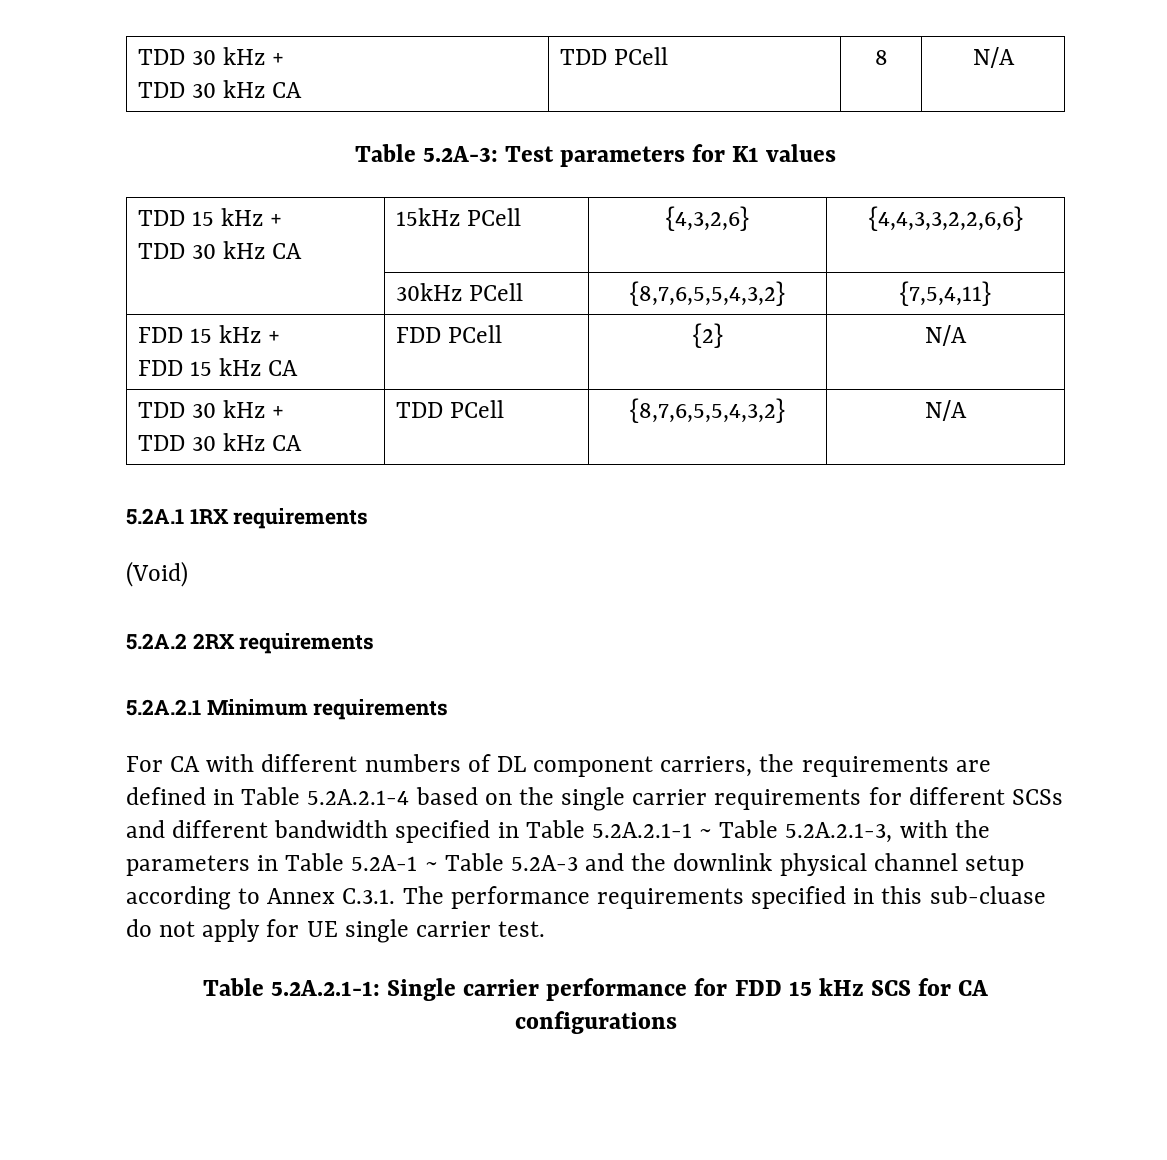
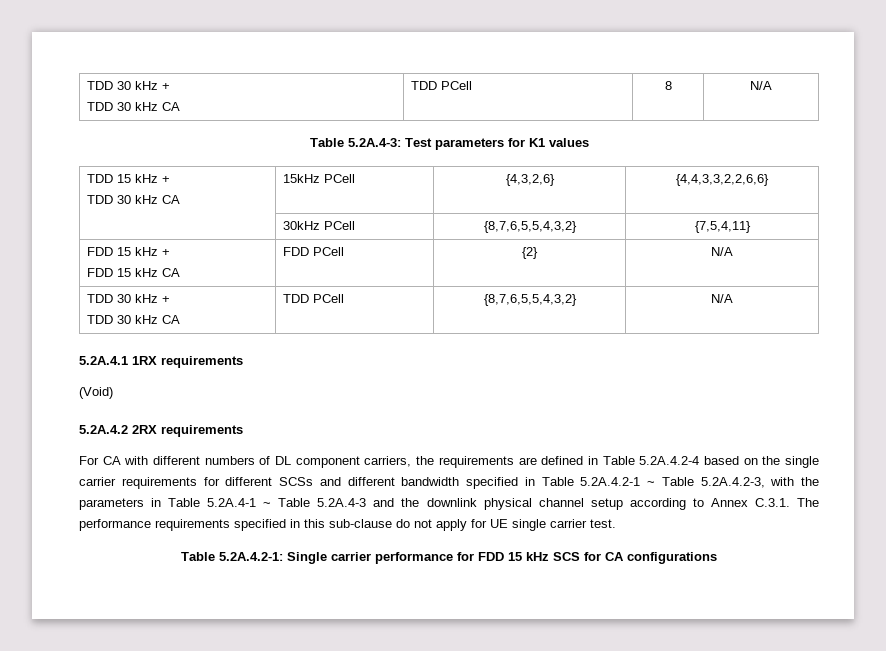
- Table 5.2A-3: Test parameters for K1 values
+ Table 5.2A.4-3: Test parameters for K1 values
- 5.2A.1 1RX requirements
+ 5.2A.4.1 1RX requirements
- 5.2A.2 2RX requirements
+ 5.2A.4.2 2RX requirements
- 5.2A.2.1 Minimum requirements
- For CA with different numbers of DL component carriers, the requirements are defined in Table 5.2A.2.1-4 based on the single carrier requirements for different SCSs and different bandwidth specified in Table 5.2A.2.1-1 ~ Table 5.2A.2.1-3, with the parameters in Table 5.2A-1 ~ Table 5.2A-3 and the downlink physical channel setup according to Annex C.3.1. The performance requirements specified in this sub-cluase do not apply for UE single carrier test.
+ For CA with different numbers of DL component carriers, the requirements are defined in Table 5.2A.4.2-4 based on the single carrier requirements for different SCSs and different bandwidth specified in Table 5.2A.4.2-1 ~ Table 5.2A.4.2-3, with the parameters in Table 5.2A.4-1 ~ Table 5.2A.4-3 and the downlink physical channel setup according to Annex C.3.1. The performance requirements specified in this sub-clause do not apply for UE single carrier test.
- Table 5.2A.2.1-1: Single carrier performance for FDD 15 kHz SCS for CA configurations
+ Table 5.2A.4.2-1: Single carrier performance for FDD 15 kHz SCS for CA configurations

